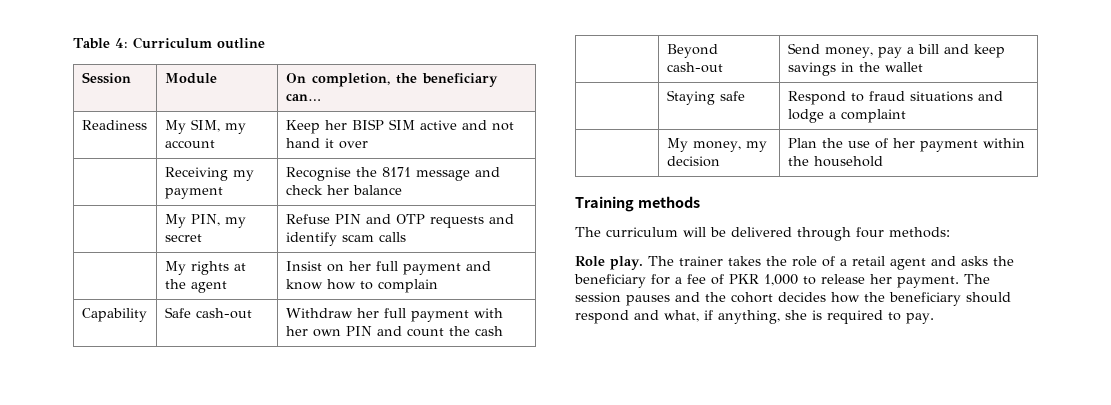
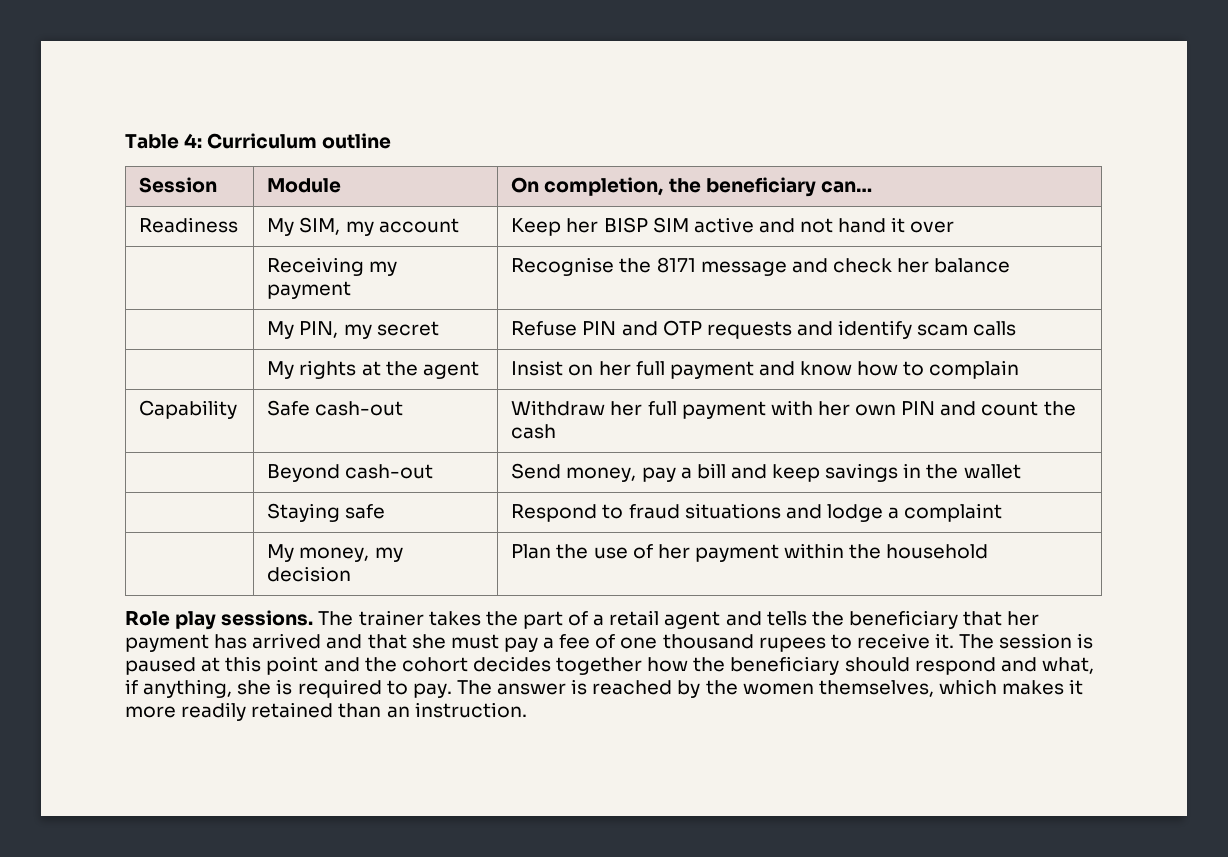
- Training methods
- The curriculum will be delivered through four methods:
- Role play.
+ Role play sessions.
- The trainer takes the role of a retail agent and asks the beneficiary for a fee of PKR 1,000 to release her payment. The session pauses and the cohort decides how the beneficiary should respond and what, if anything, she is required to pay.
+ The trainer takes the part of a retail agent and tells the beneficiary that her payment has arrived and that she must pay a fee of one thousand rupees to receive it. The session is paused at this point and the cohort decides together how the beneficiary should respond and what, if anything, she is required to pay.
+ The answer is reached by the women themselves, which makes it more readily retained than an instruction.

